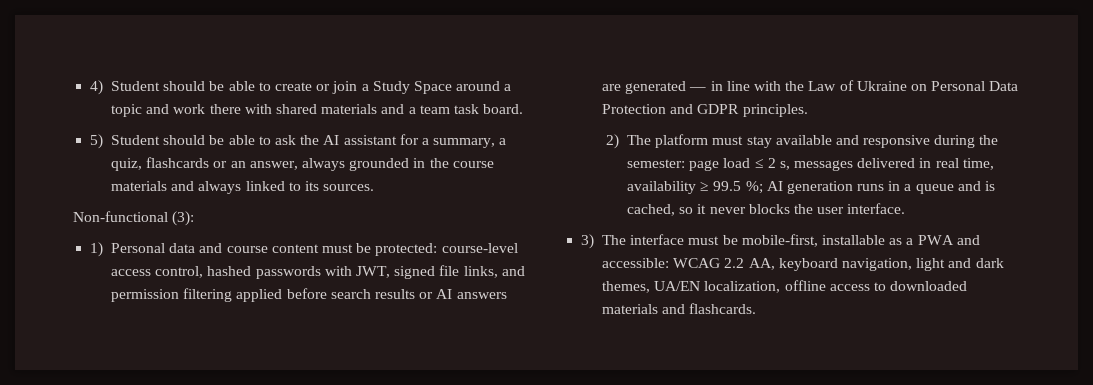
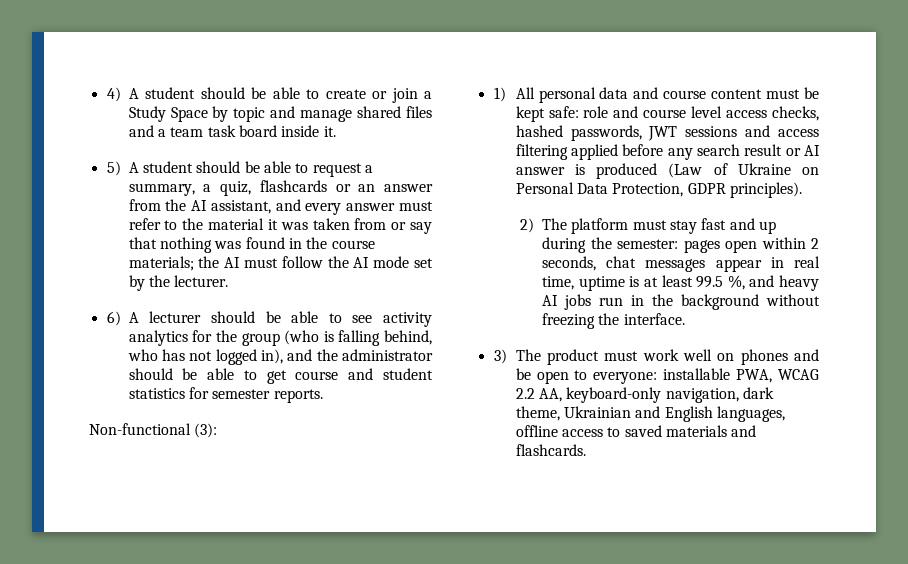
- 4) Student should be able to create or join a Study Space around a topic and work there with shared materials and a team task board.
+ 4) A student should be able to create or join a Study Space by topic and manage shared files and a team task board inside it.
- 5) Student should be able to ask the AI assistant for a summary, a quiz, flashcards or an answer, always grounded in the course materials and always linked to its sources.
+ 5) A student should be able to request a summary, a quiz, flashcards or an answer from the AI assistant, and every answer must refer to the material it was taken from or say that nothing was found in the course materials; the AI must follow the AI mode set by the lecturer.
+ 6) A lecturer should be able to see activity analytics for the group (who is falling behind, who has not logged in), and the administrator should be able to get course and student statistics for semester reports.
- 1) Personal data and course content must be protected: course-level access control, hashed passwords with JWT, signed file links, and permission filtering applied before search results or AI answers are generated — in line with the Law of Ukraine on Personal Data Protection and GDPR principles.
+ 1) All personal data and course content must be kept safe: role and course level access checks, hashed passwords, JWT sessions and access filtering applied before any search result or AI answer is produced (Law of Ukraine on Personal Data Protection, GDPR principles).
- 2) The platform must stay available and responsive during the semester: page load ≤ 2 s, messages delivered in real time, availability ≥ 99.5 %; AI generation runs in a queue and is cached, so it never blocks the user interface.
- 3) The interface must be mobile-first, installable as a PWA and accessible: WCAG 2.2 AA, keyboard navigation, light and dark themes, UA/EN localization, offline access to downloaded materials and flashcards.
+ 2) The platform must stay fast and up during the semester: pages open within 2 seconds, chat messages appear in real time, uptime is at least 99.5 %, and heavy AI jobs run in the background without freezing the interface.
+ 3) The product must work well on phones and be open to everyone: installable PWA, WCAG 2.2 AA, keyboard-only navigation, dark theme, Ukrainian and English languages, offline access to saved materials and flashcards.

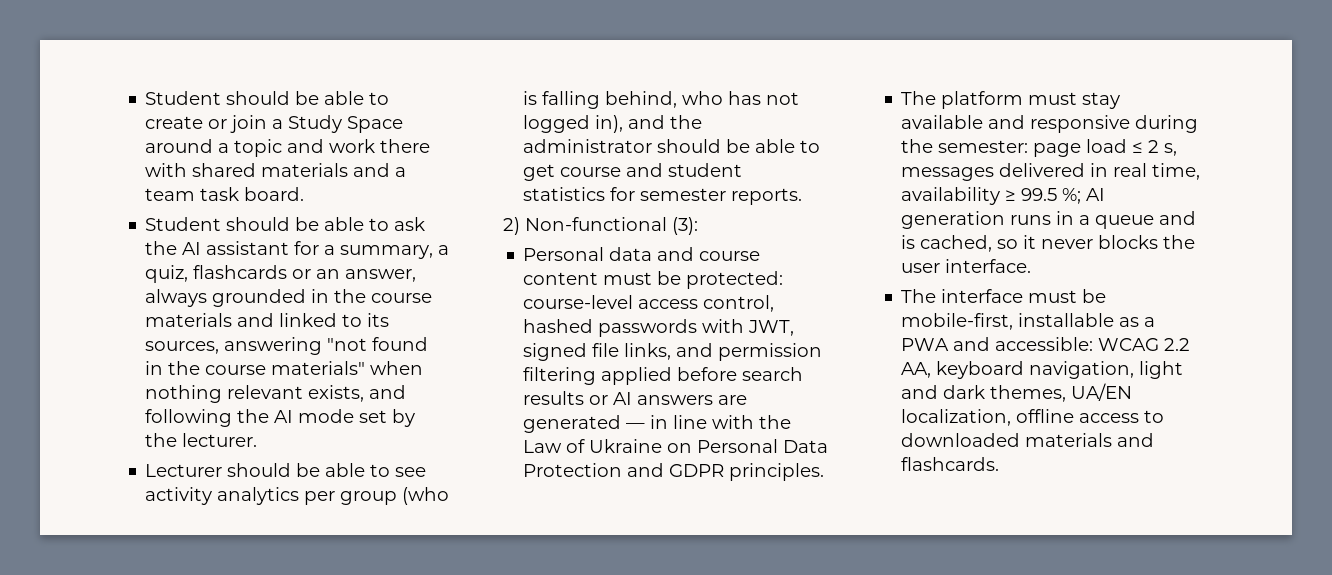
- 4) A student should be able to create or join a Study Space by topic and manage shared files and a team task board inside it.
- 5) A student should be able to request a summary, a quiz, flashcards or an answer from the AI assistant, and every answer must refer to the material it was taken from or say that nothing was found in the course materials; the AI must follow the AI mode set by the lecturer.
+ Student should be able to create or join a Study Space around a topic and work there with shared materials and a team task board.
+ Student should be able to ask the AI assistant for a summary, a quiz, flashcards or an answer, always grounded in the course materials and linked to its sources, answering "not found in the course materials" when nothing relevant exists, and following the AI mode set by the lecturer.
- 6) A lecturer should be able to see activity analytics for the group (who is falling behind, who has not logged in), and the administrator should be able to get course and student statistics for semester reports.
+ Lecturer should be able to see activity analytics per group (who is falling behind, who has not logged in), and the administrator should be able to get course and student statistics for semester reports.
- Non-functional (3):
+ 2) Non-functional (3):
- 1) All personal data and course content must be kept safe: role and course level access checks, hashed passwords, JWT sessions and access filtering applied before any search result or AI answer is produced (Law of Ukraine on Personal Data Protection, GDPR principles).
- 2) The platform must stay fast and up during the semester: pages open within 2 seconds, chat messages appear in real time, uptime is at least 99.5 %, and heavy AI jobs run in the background without freezing the interface.
- 3) The product must work well on phones and be open to everyone: installable PWA, WCAG 2.2 AA, keyboard-only navigation, dark theme, Ukrainian and English languages, offline access to saved materials and flashcards.
+ Personal data and course content must be protected: course-level access control, hashed passwords with JWT, signed file links, and permission filtering applied before search results or AI answers are generated — in line with the Law of Ukraine on Personal Data Protection and GDPR principles.
+ The platform must stay available and responsive during the semester: page load ≤ 2 s, messages delivered in real time, availability ≥ 99.5 %; AI generation runs in a queue and is cached, so it never blocks the user interface.
+ The interface must be mobile-first, installable as a PWA and accessible: WCAG 2.2 AA, keyboard navigation, light and dark themes, UA/EN localization, offline access to downloaded materials and flashcards.

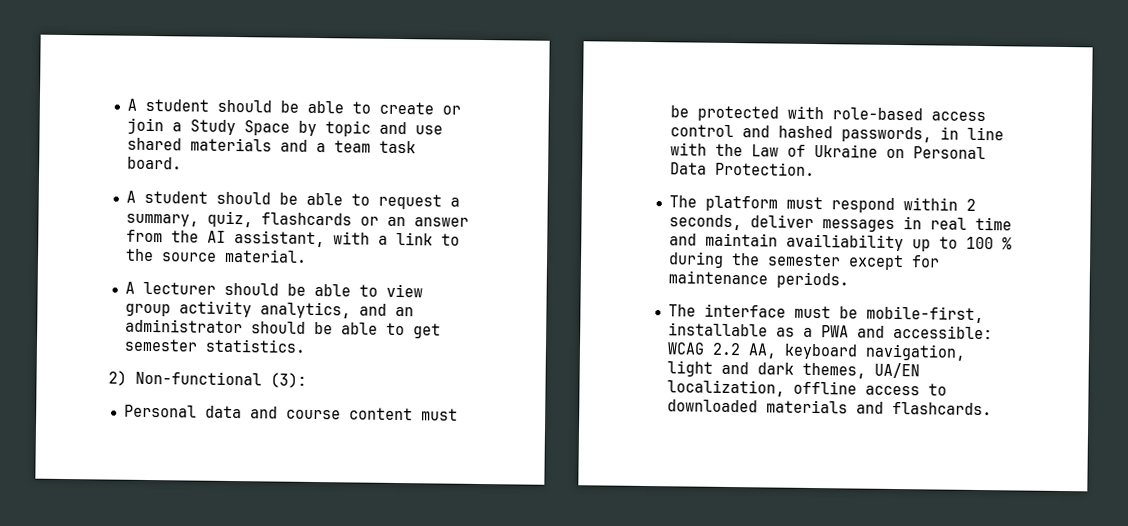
- Student should be able to create or join a Study Space around a topic and work there with shared materials and a team task board.
+ A student should be able to create or join a Study Space by topic and use shared materials and a team task board.
- Student should be able to ask the AI assistant for a summary, a quiz, flashcards or an answer, always grounded in the course materials and linked to its sources, answering "not found in the course materials" when nothing relevant exists, and following the AI mode set by the lecturer.
- Lecturer should be able to see activity analytics per group (who is falling behind, who has not logged in), and the administrator should be able to get course and student statistics for semester reports.
+ A student should be able to request a summary, quiz, flashcards or an answer from the AI assistant, with a link to the source material.
+ A lecturer should be able to view group activity analytics, and an administrator should be able to get semester statistics.
- Personal data and course content must be protected: course-level access control, hashed passwords with JWT, signed file links, and permission filtering applied before search results or AI answers are generated — in line with the Law of Ukraine on Personal Data Protection and GDPR principles.
+ Personal data and course content must be protected with role-based access control and hashed passwords, in line with the Law of Ukraine on Personal Data Protection.
- The platform must stay available and responsive during the semester: page load ≤ 2 s, messages delivered in real time, availability ≥ 99.5 %; AI generation runs in a queue and is cached, so it never blocks the user interface.
+ The platform must respond within 2 seconds, deliver messages in real time and maintain availiability up to 100 % during the semester except for maintenance periods.

